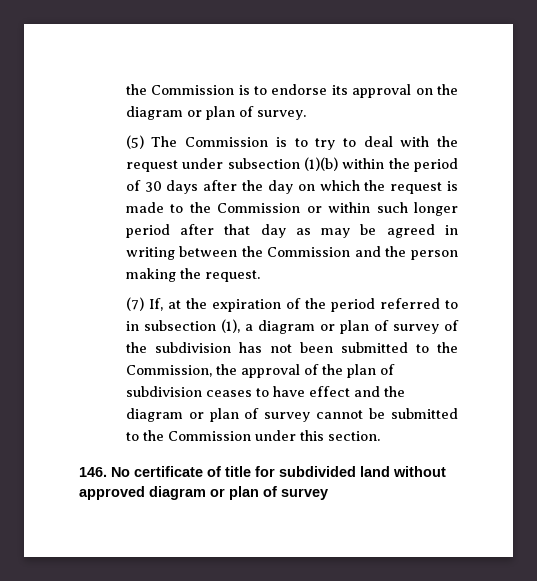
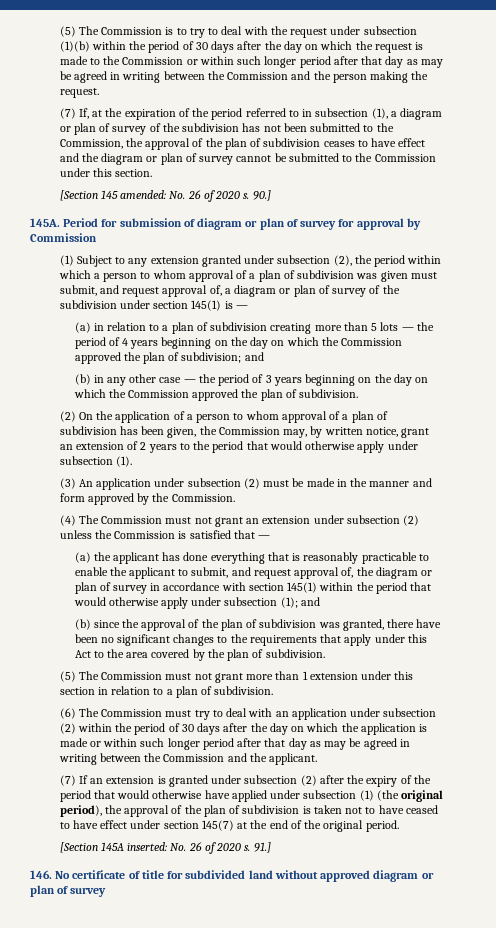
- the Commission is to endorse its approval on the diagram or plan of survey.
+ [Section 145 amended: No. 26 of 2020 s. 90.]
+ 145A. Period for submission of diagram or plan of survey for approval by Commission
+ (1) Subject to any extension granted under subsection (2), the period within which a person to whom approval of a plan of subdivision was given must submit, and request approval of, a diagram or plan of survey of the subdivision under section 145(1) is —
+ (a) in relation to a plan of subdivision creating more than 5 lots — the period of 4 years beginning on the day on which the Commission approved the plan of subdivision; and
+ (b) in any other case — the period of 3 years beginning on the day on which the Commission approved the plan of subdivision.
+ (2) On the application of a person to whom approval of a plan of subdivision has been given, the Commission may, by written notice, grant an extension of 2 years to the period that would otherwise apply under subsection (1).
+ (3) An application under subsection (2) must be made in the manner and form approved by the Commission.
+ (4) The Commission must not grant an extension under subsection (2) unless the Commission is satisfied that —
+ (a) the applicant has done everything that is reasonably practicable to enable the applicant to submit, and request approval of, the diagram or plan of survey in accordance with section 145(1) within the period that would otherwise apply under subsection (1); and
+ (b) since the approval of the plan of subdivision was granted, there have been no significant changes to the requirements that apply under this Act to the area covered by the plan of subdivision.
+ (5) The Commission must not grant more than 1 extension under this section in relation to a plan of subdivision.
+ (6) The Commission must try to deal with an application under subsection (2) within the period of 30 days after the day on which the application is made or within such longer period after that day as may be agreed in writing between the Commission and the applicant.
+ (7) If an extension is granted under subsection (2) after the expiry of the period that would otherwise have applied under subsection (1) (the original period), the approval of the plan of subdivision is taken not to have ceased to have effect under section 145(7) at the end of the original period.
+ [Section 145A inserted: No. 26 of 2020 s. 91.]

